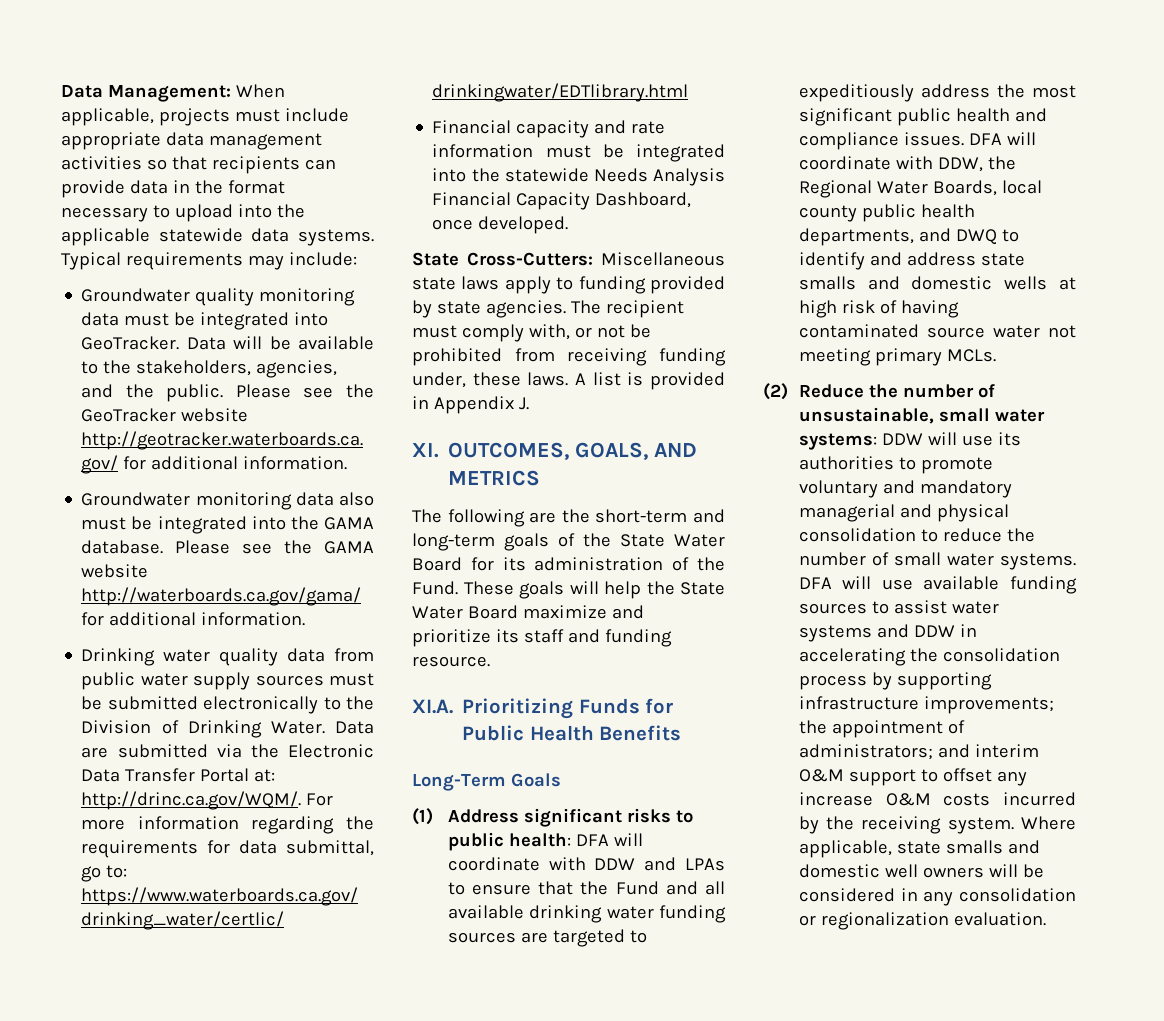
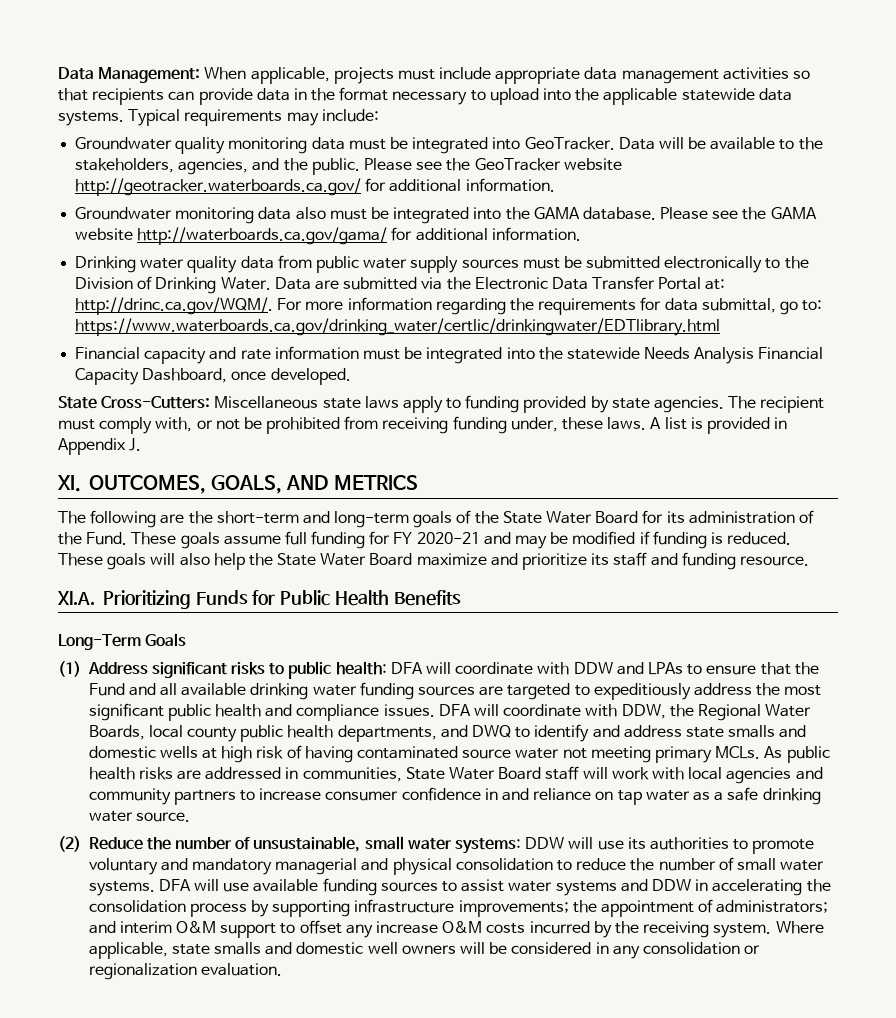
- These goals will help the State Water Board maximize and prioritize its staff and funding resource.
+ These goals assume full funding for FY 2020-21 and may be modified if funding is reduced. These goals will also help the State Water Board maximize and prioritize its staff and funding resource.
+ As public health risks are addressed in communities, State Water Board staff will work with local agencies and community partners to increase consumer confidence in and reliance on tap water as a safe drinking water source.

